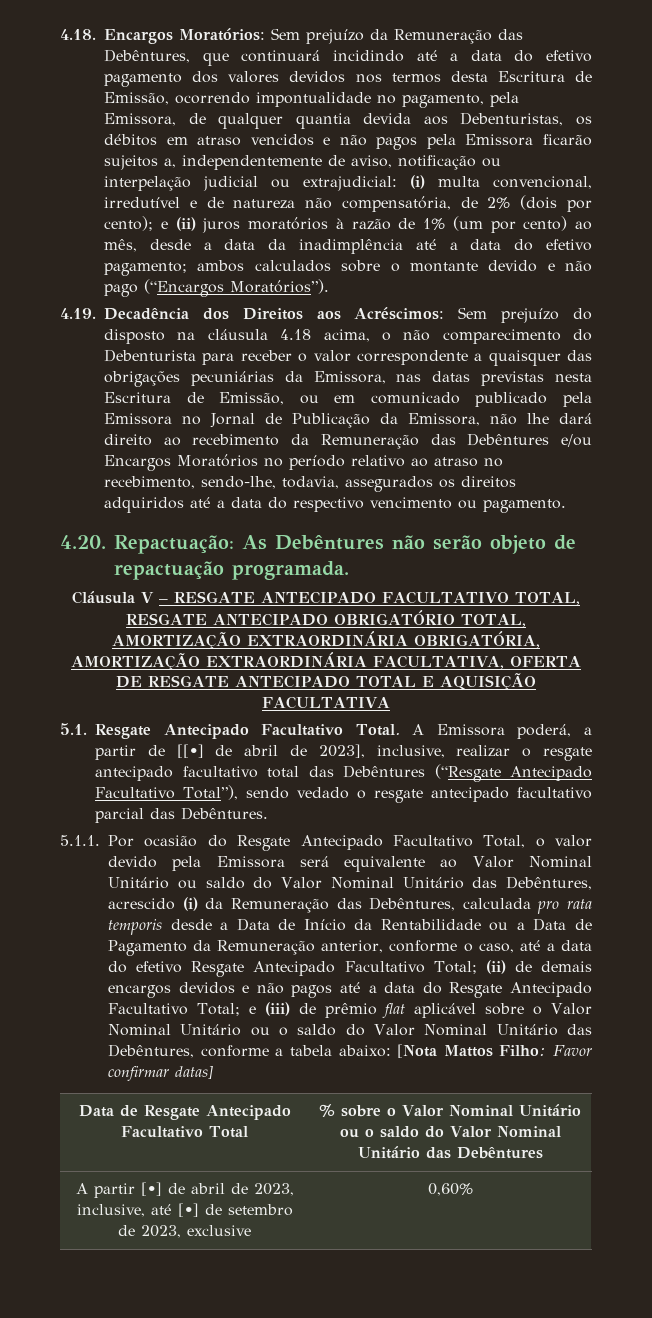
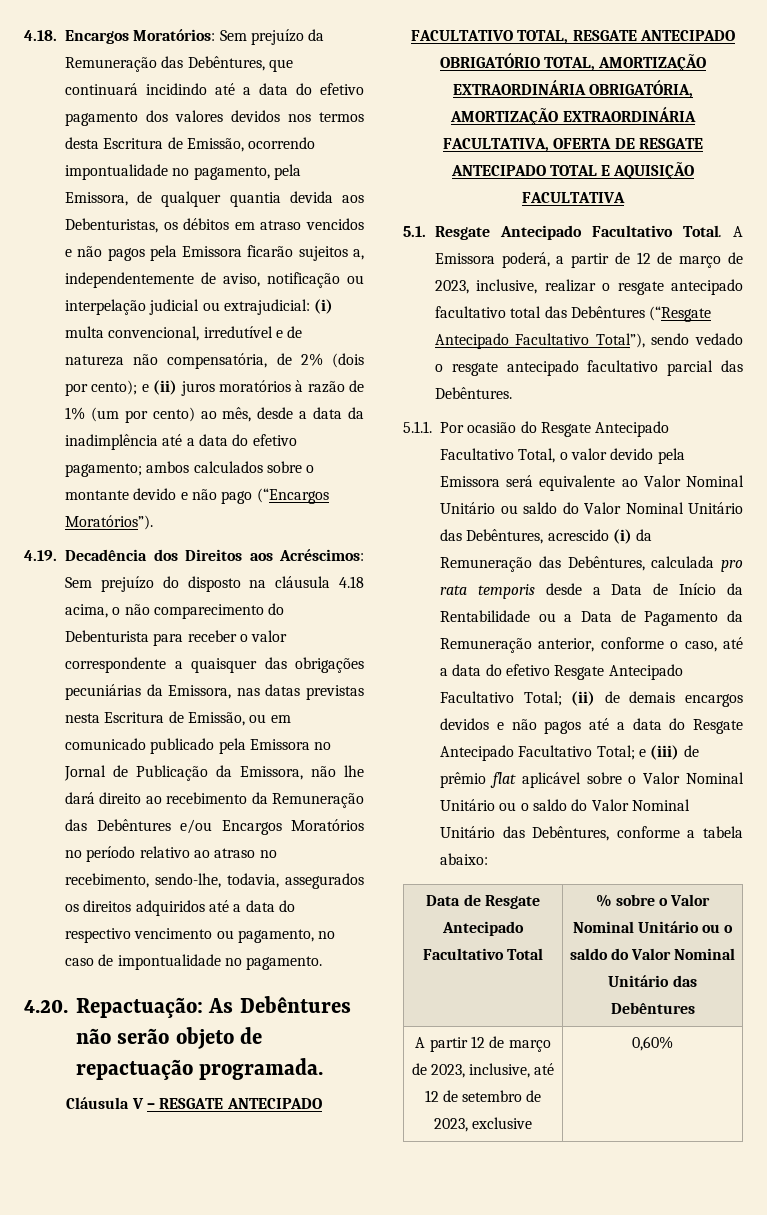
- Sem prejuízo do disposto na cláusula 4.18 acima, o não comparecimento do Debenturista para receber o valor correspondente a quaisquer das obrigações pecuniárias da Emissora, nas datas previstas nesta Escritura de Emissão, ou em comunicado publicado pela Emissora no Jornal de Publicação da Emissora, não lhe dará direito ao recebimento da Remuneração das Debêntures e/ou Encargos Moratórios no período relativo ao atraso no recebimento, sendo-lhe, todavia, assegurados os direitos adquiridos até a data do respectivo vencimento ou pagamento.
+ Sem prejuízo do disposto na cláusula 4.18 acima, o não comparecimento do Debenturista para receber o valor correspondente a quaisquer das obrigações pecuniárias da Emissora, nas datas previstas nesta Escritura de Emissão, ou em comunicado publicado pela Emissora no Jornal de Publicação da Emissora, não lhe dará direito ao recebimento da Remuneração das Debêntures e/ou Encargos Moratórios no período relativo ao atraso no recebimento, sendo-lhe, todavia, assegurados os direitos adquiridos até a data do respectivo vencimento ou pagamento, no caso de impontualidade no pagamento.
- A Emissora poderá, a partir de [[•] de abril de 2023], inclusive, realizar o resgate antecipado facultativo total das Debêntures (“Resgate Antecipado Facultativo Total”), sendo vedado o resgate antecipado facultativo parcial das Debêntures.
+ A Emissora poderá, a partir de 12 de março de 2023, inclusive, realizar o resgate antecipado facultativo total das Debêntures (“Resgate Antecipado Facultativo Total”), sendo vedado o resgate antecipado facultativo parcial das Debêntures.
- [Nota Mattos Filho: Favor confirmar datas]
- A partir [•] de abril de 2023, inclusive, até [•] de setembro de 2023, exclusive | 0,60%
+ A partir 12 de março de 2023, inclusive, até 12 de setembro de 2023, exclusive | 0,60%

